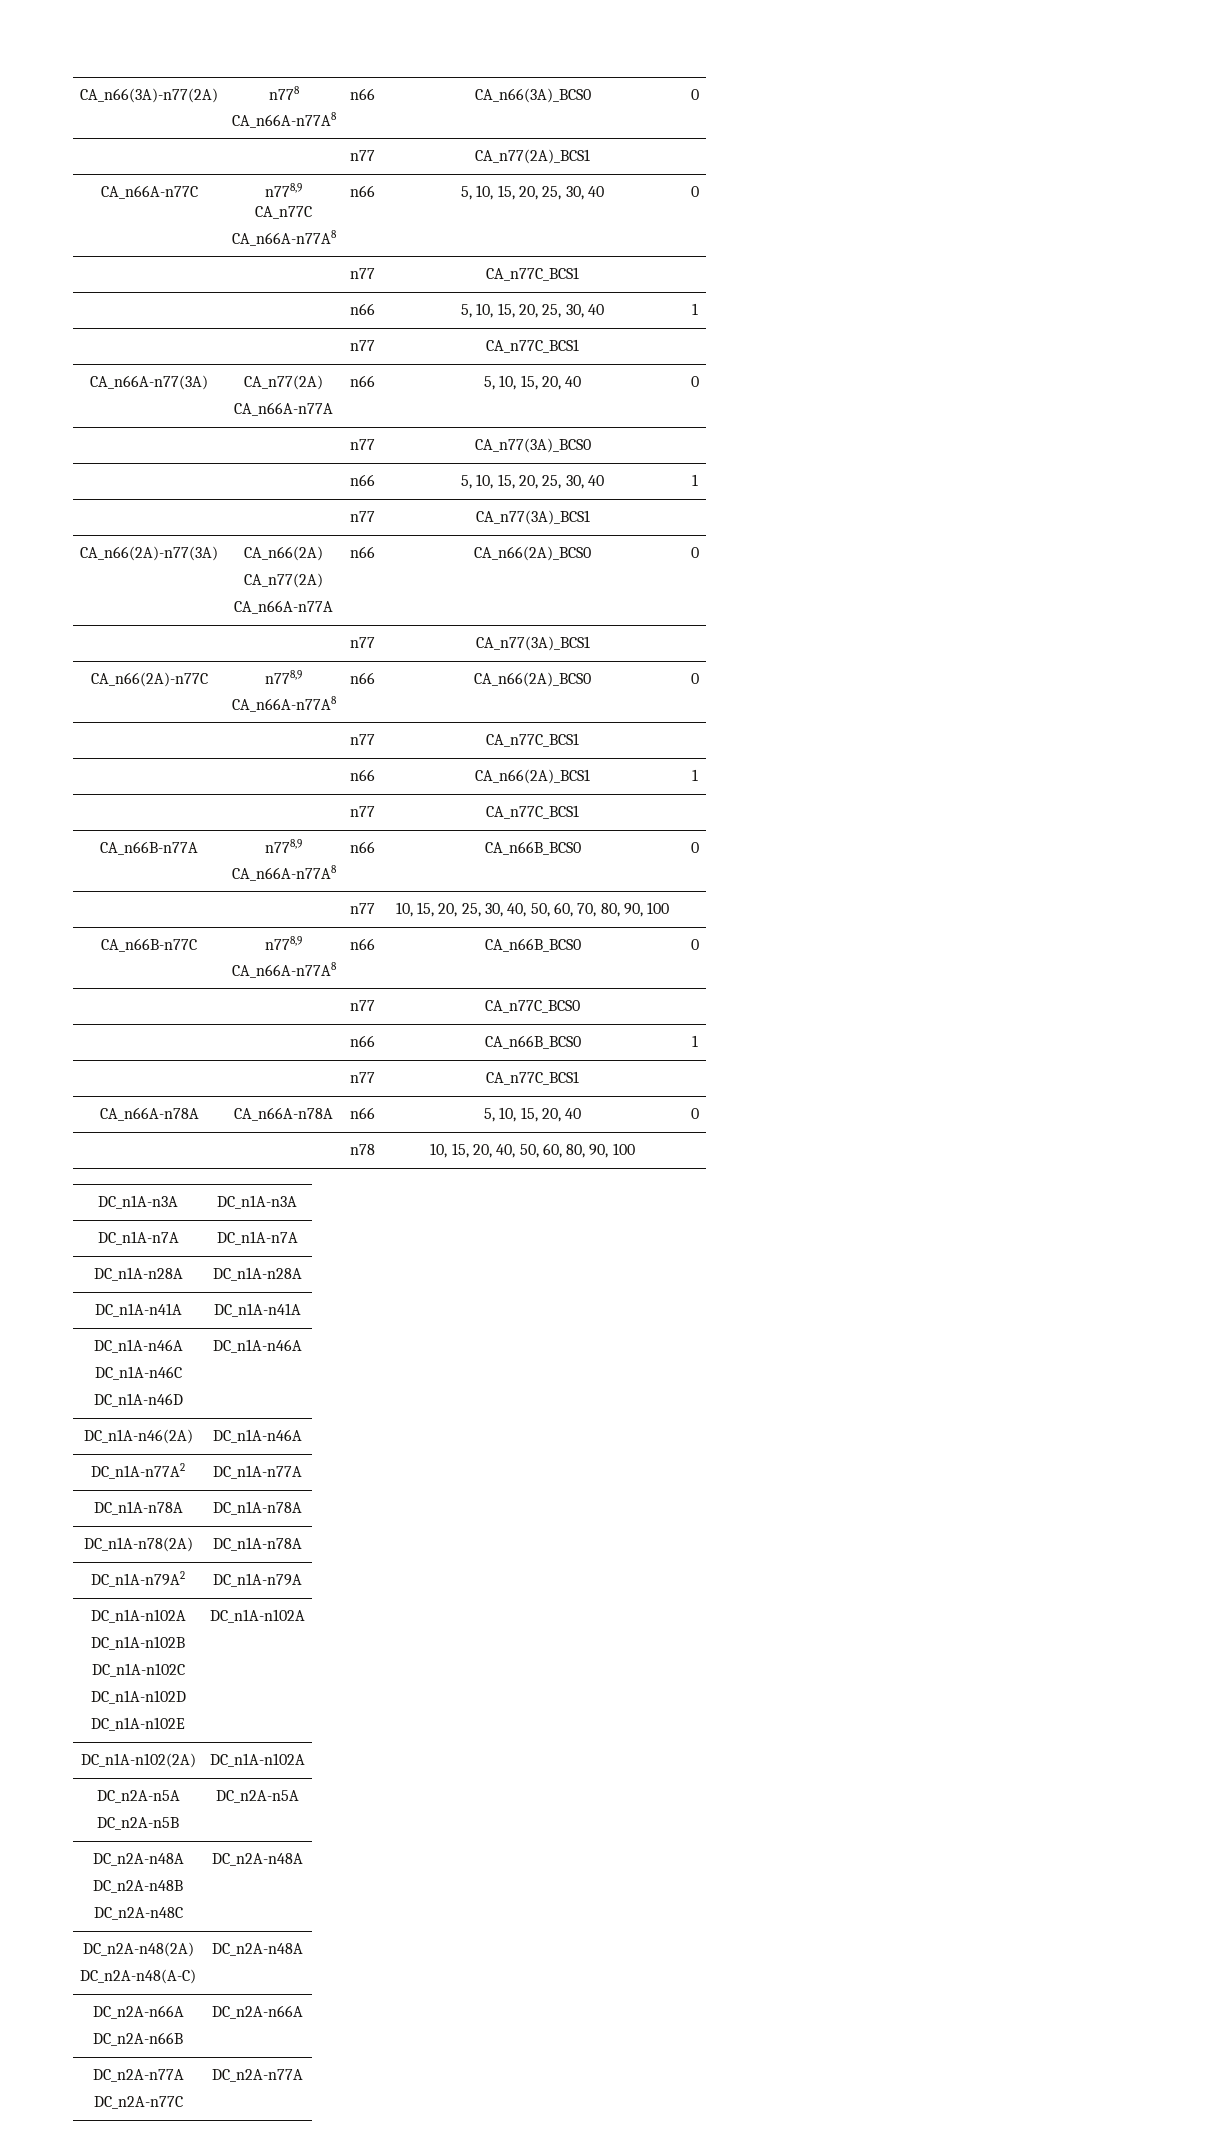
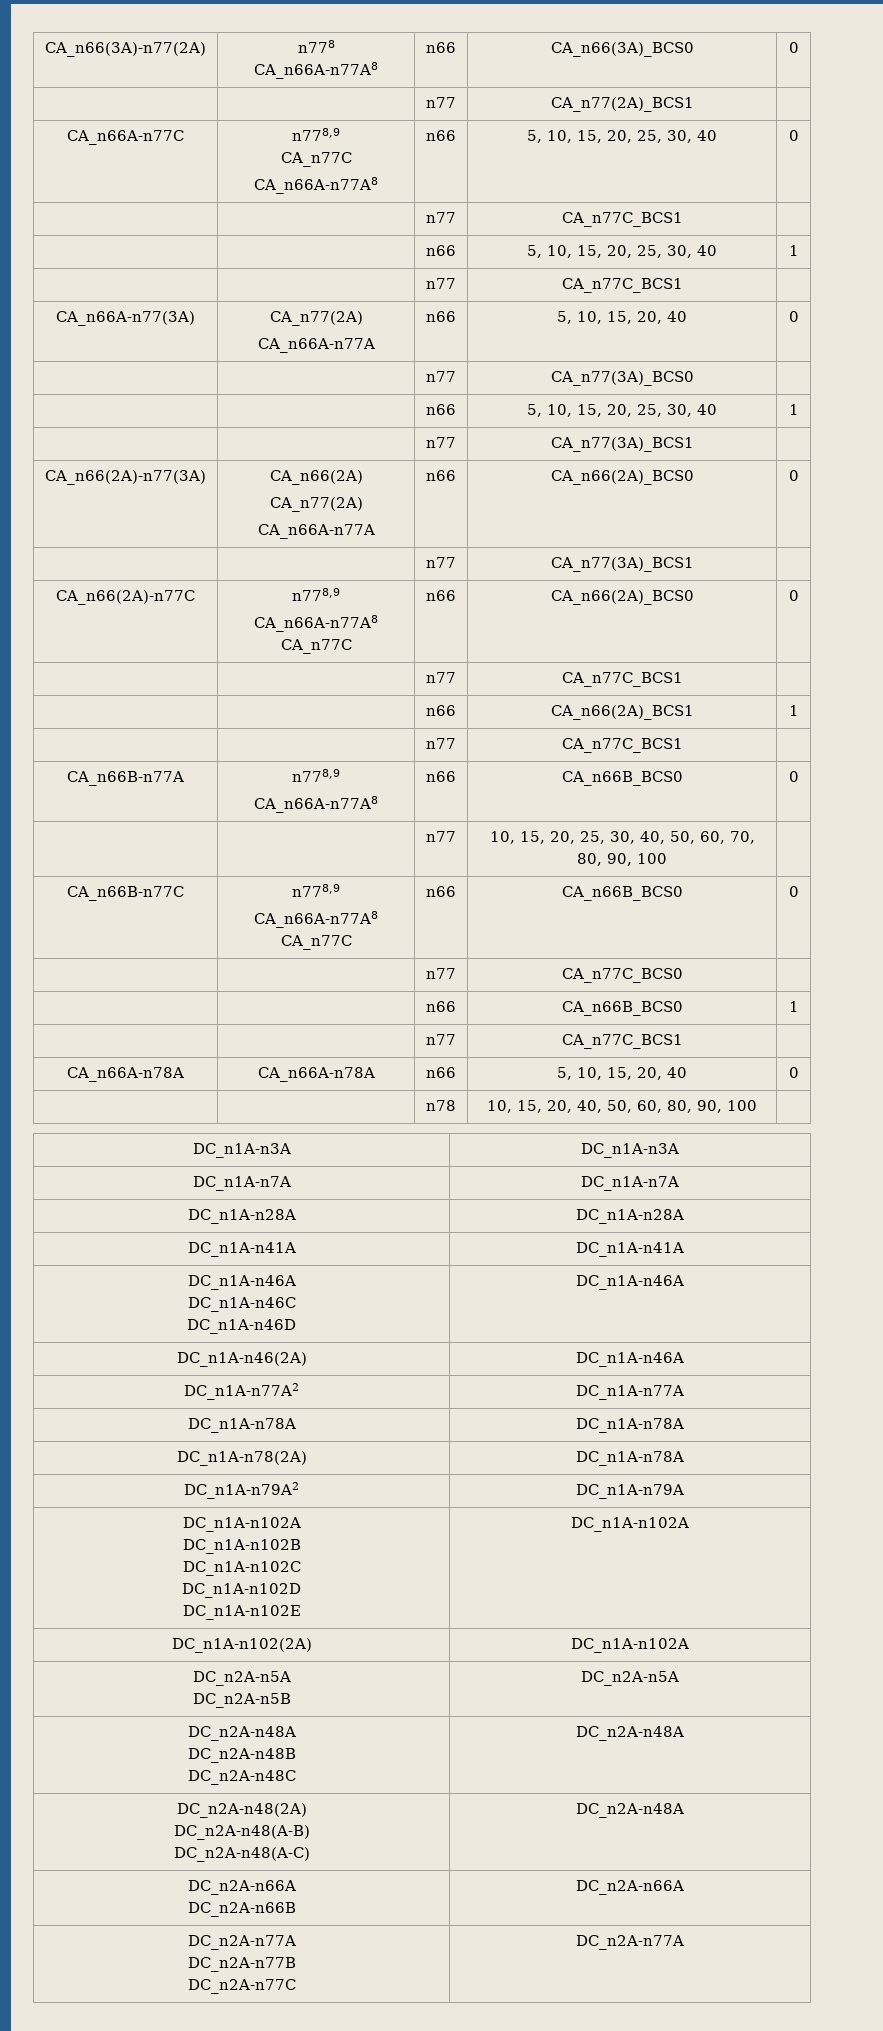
  CA_n66(2A)-n77C | n778,9
- CA_n66A-n77A8 | n66 | CA_n66(2A)_BCS0 | 0
+ CA_n66A-n77A8 CA_n77C | n66 | CA_n66(2A)_BCS0 | 0
  CA_n66B-n77C | n778,9
- CA_n66A-n77A8 | n66 | CA_n66B_BCS0 | 0
+ CA_n66A-n77A8 CA_n77C | n66 | CA_n66B_BCS0 | 0
  DC_n2A-n48(2A)
+ DC_n2A-n48(A-B)
  DC_n2A-n48(A-C) | DC_n2A-n48A
  DC_n2A-n66A
  DC_n2A-n66B | DC_n2A-n66A
  DC_n2A-n77A
+ DC_n2A-n77B

